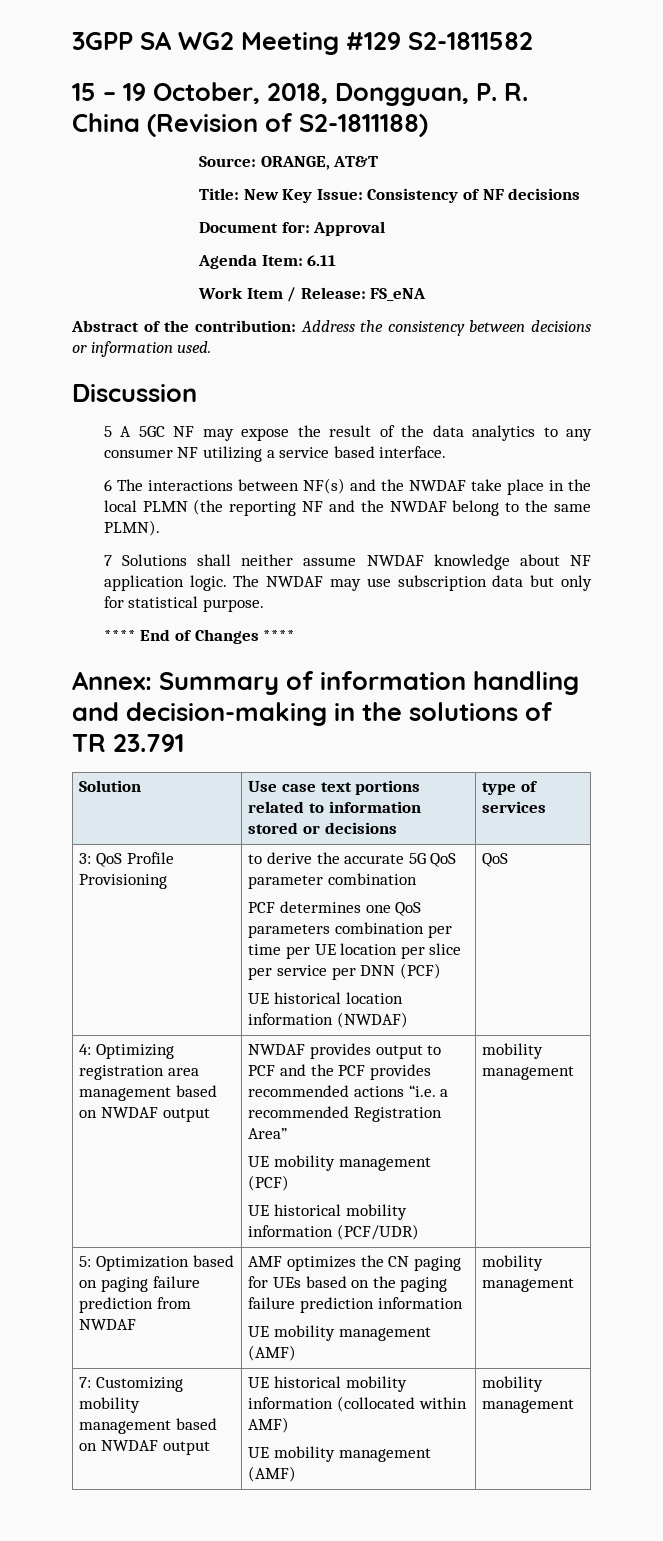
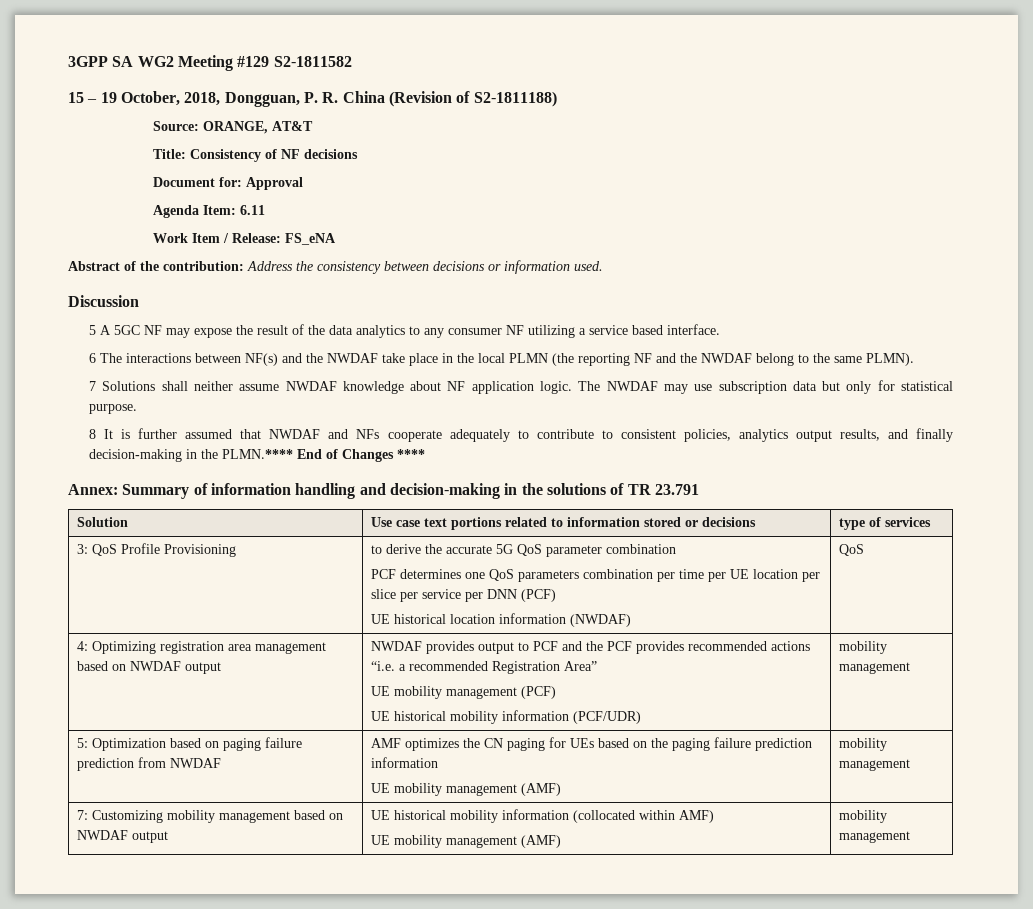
- Title: New Key Issue: Consistency of NF decisions
+ Title: Consistency of NF decisions
- **** End of Changes ****
+ 8 It is further assumed that NWDAF and NFs cooperate adequately to contribute to consistent policies, analytics output results, and finally decision-making in the PLMN.**** End of Changes ****

